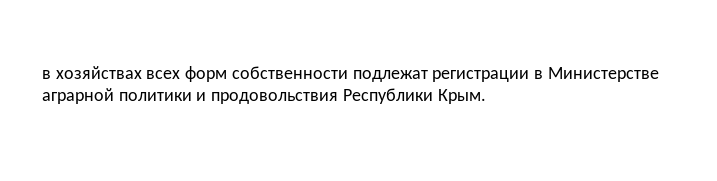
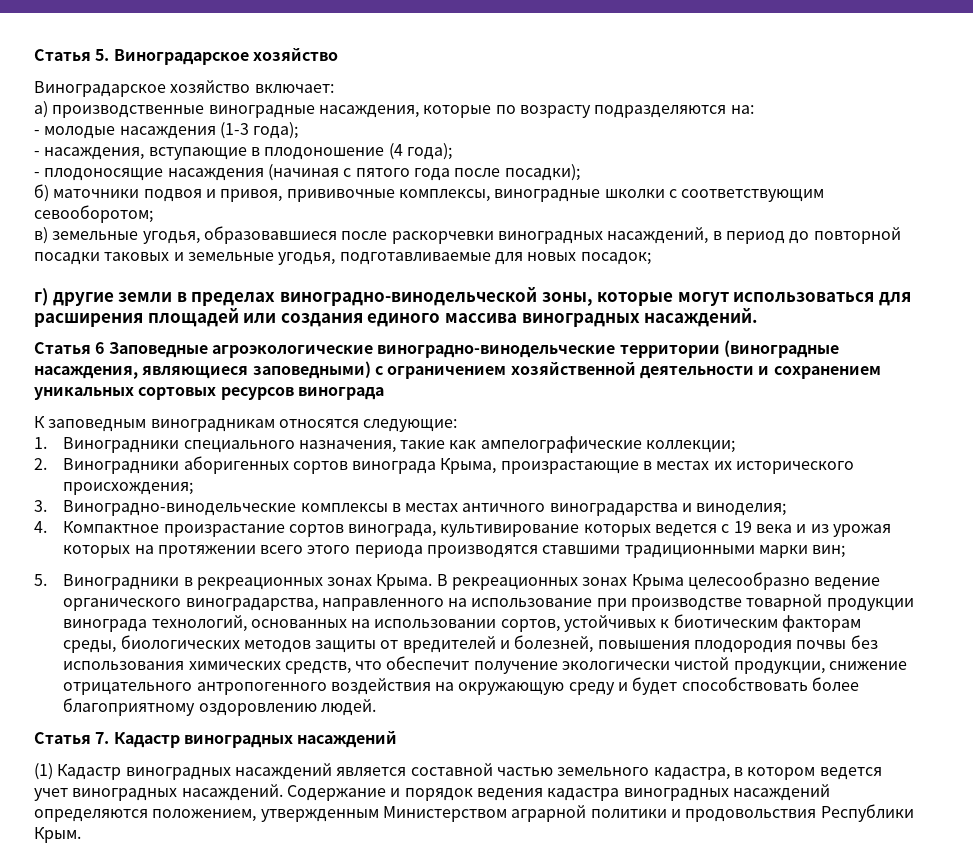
- в хозяйствах всех форм собственности подлежат регистрации в Министерстве аграрной политики и продовольствия Республики Крым.
+ Статья 5. Виноградарское хозяйство
+ Виноградарское хозяйство включает:
+ a) производственные виноградные насаждения, которые по возрасту подразделяются на:
+ - молодые насаждения (1-3 года);
+ - насаждения, вступающие в плодоношение (4 года);
+ - плодоносящие насаждения (начиная с пятого года после посадки);
+ б) маточники подвоя и привоя, прививочные комплексы, виноградные школки с соответствующим севооборотом;
+ в) земельные угодья, образовавшиеся после раскорчевки виноградных насаждений, в период до повторной посадки таковых и земельные угодья, подготавливаемые для новых посадок;
+ г) другие земли в пределах виноградно-винодельческой зоны, которые могут использоваться для расширения площадей или создания единого массива виноградных насаждений.
+ Статья 6 Заповедные агроэкологические виноградно-винодельческие территории (виноградные насаждения, являющиеся заповедными) с ограничением хозяйственной деятельности и сохранением уникальных сортовых ресурсов винограда
+ К заповедным виноградникам относятся следующие:
+ 1. Виноградники специального назначения, такие как ампелографические коллекции;
+ 2. Виноградники аборигенных сортов винограда Крыма, произрастающие в местах их исторического происхождения;
+ 3. Виноградно-винодельческие комплексы в местах античного виноградарства и виноделия;
+ 4. Компактное произрастание сортов винограда, культивирование которых ведется с 19 века и из урожая которых на протяжении всего этого периода производятся ставшими традиционными марки вин;
+ 5. Виноградники в рекреационных зонах Крыма. В рекреационных зонах Крыма целесообразно ведение органического виноградарства, направленного на использование при производстве товарной продукции винограда технологий, основанных на использовании сортов, устойчивых к биотическим факторам среды, биологических методов защиты от вредителей и болезней, повышения плодородия почвы без использования химических средств, что обеспечит получение экологически чистой продукции, снижение отрицательного антропогенного воздействия на окружающую среду и будет способствовать более благоприятному оздоровлению людей.
+ Статья 7. Кадастр виноградных насаждений
+ (1) Кадастр виноградных насаждений является составной частью земельного кадастра, в котором ведется учет виноградных насаждений. Содержание и порядок ведения кадастра виноградных насаждений определяются положением, утвержденным Министерством аграрной политики и продовольствия Республики Крым.

